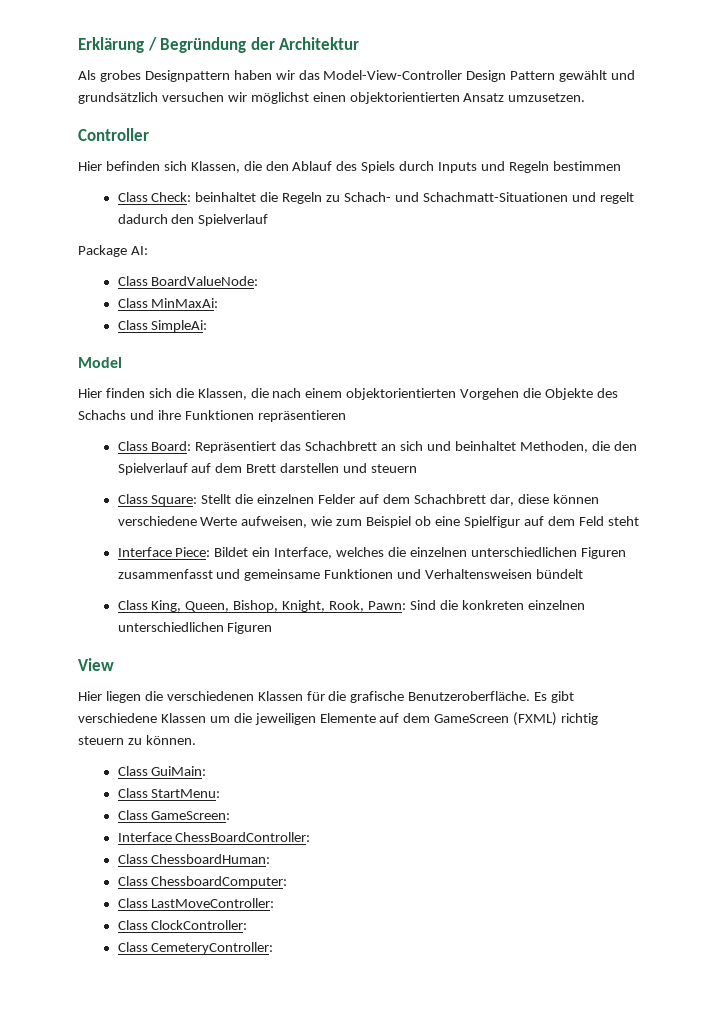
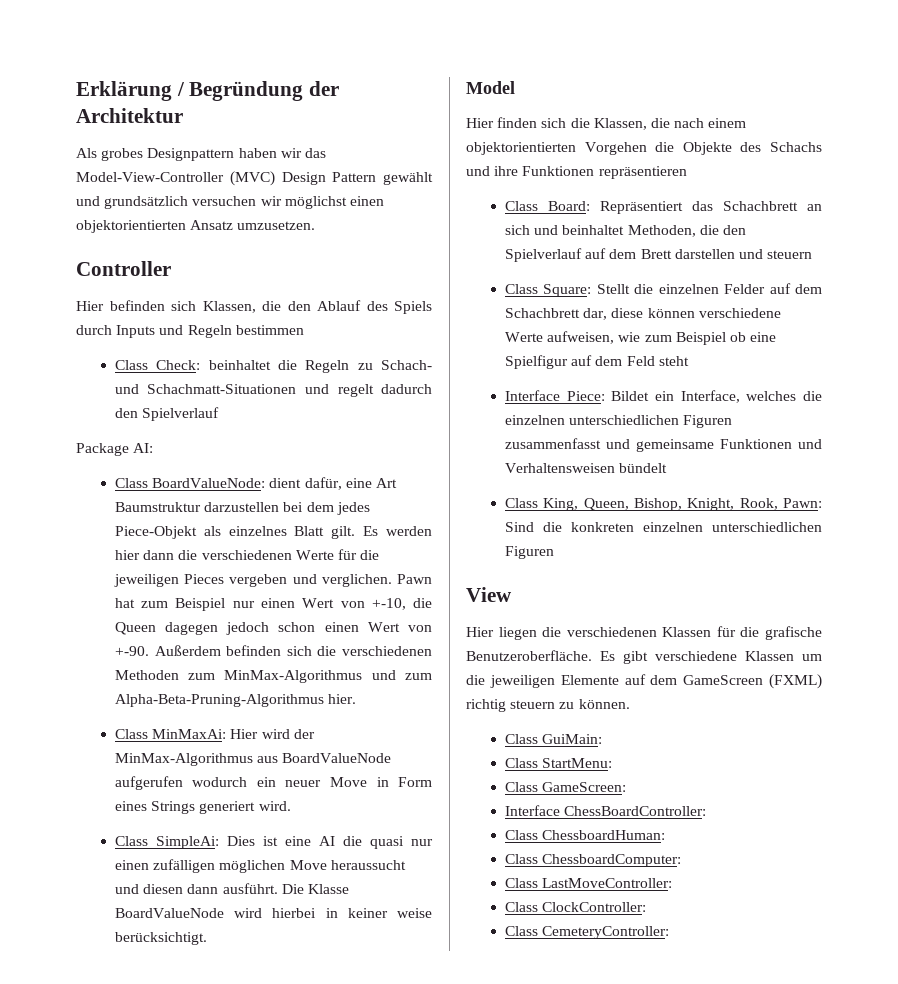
- Als grobes Designpattern haben wir das Model-View-Controller Design Pattern gewählt und grundsätzlich versuchen wir möglichst einen objektorientierten Ansatz umzusetzen.
+ Als grobes Designpattern haben wir das Model-View-Controller (MVC) Design Pattern gewählt und grundsätzlich versuchen wir möglichst einen objektorientierten Ansatz umzusetzen.
- Class BoardValueNode:
- Class MinMaxAi:
- Class SimpleAi:
+ Class BoardValueNode: dient dafür, eine Art Baumstruktur darzustellen bei dem jedes Piece-Objekt als einzelnes Blatt gilt. Es werden hier dann die verschiedenen Werte für die jeweiligen Pieces vergeben und verglichen. Pawn hat zum Beispiel nur einen Wert von +-10, die Queen dagegen jedoch schon einen Wert von +-90. Außerdem befinden sich die verschiedenen Methoden zum MinMax-Algorithmus und zum Alpha-Beta-Pruning-Algorithmus hier.
+ Class MinMaxAi: Hier wird der MinMax-Algorithmus aus BoardValueNode aufgerufen wodurch ein neuer Move in Form eines Strings generiert wird.
+ Class SimpleAi: Dies ist eine AI die quasi nur einen zufälligen möglichen Move heraussucht und diesen dann ausführt. Die Klasse BoardValueNode wird hierbei in keiner weise berücksichtigt.

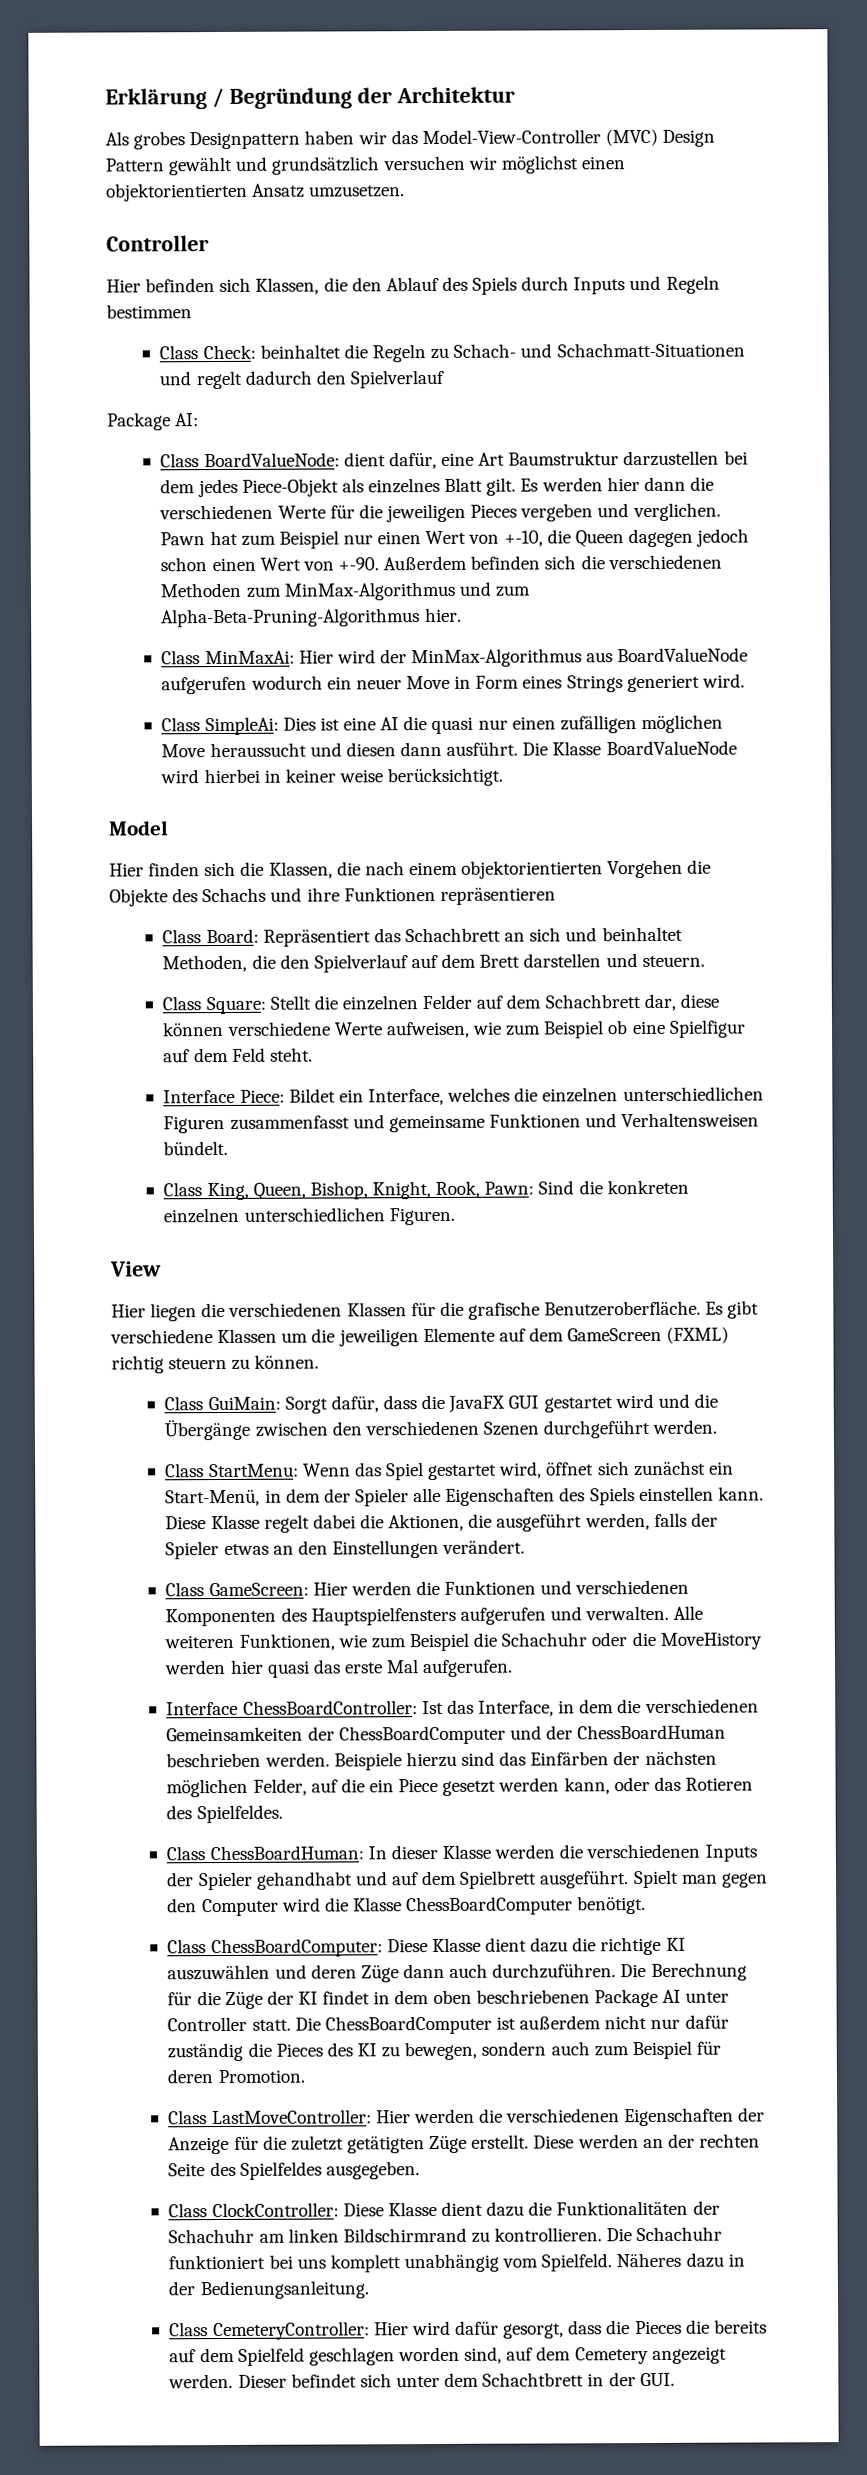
- Class Board: Repräsentiert das Schachbrett an sich und beinhaltet Methoden, die den Spielverlauf auf dem Brett darstellen und steuern
+ Class Board: Repräsentiert das Schachbrett an sich und beinhaltet Methoden, die den Spielverlauf auf dem Brett darstellen und steuern.
- Class Square: Stellt die einzelnen Felder auf dem Schachbrett dar, diese können verschiedene Werte aufweisen, wie zum Beispiel ob eine Spielfigur auf dem Feld steht
+ Class Square: Stellt die einzelnen Felder auf dem Schachbrett dar, diese können verschiedene Werte aufweisen, wie zum Beispiel ob eine Spielfigur auf dem Feld steht.
- Interface Piece: Bildet ein Interface, welches die einzelnen unterschiedlichen Figuren zusammenfasst und gemeinsame Funktionen und Verhaltensweisen bündelt
+ Interface Piece: Bildet ein Interface, welches die einzelnen unterschiedlichen Figuren zusammenfasst und gemeinsame Funktionen und Verhaltensweisen bündelt.
- Class King, Queen, Bishop, Knight, Rook, Pawn: Sind die konkreten einzelnen unterschiedlichen Figuren
+ Class King, Queen, Bishop, Knight, Rook, Pawn: Sind die konkreten einzelnen unterschiedlichen Figuren.
- Class GuiMain:
- Class StartMenu:
- Class GameScreen:
- Interface ChessBoardController:
- Class ChessboardHuman:
- Class ChessboardComputer:
- Class LastMoveController:
- Class ClockController:
- Class CemeteryController:
+ Class GuiMain: Sorgt dafür, dass die JavaFX GUI gestartet wird und die Übergänge zwischen den verschiedenen Szenen durchgeführt werden.
+ Class StartMenu: Wenn das Spiel gestartet wird, öffnet sich zunächst ein Start-Menü, in dem der Spieler alle Eigenschaften des Spiels einstellen kann. Diese Klasse regelt dabei die Aktionen, die ausgeführt werden, falls der Spieler etwas an den Einstellungen verändert.
+ Class GameScreen: Hier werden die Funktionen und verschiedenen Komponenten des Hauptspielfensters aufgerufen und verwalten. Alle weiteren Funktionen, wie zum Beispiel die Schachuhr oder die MoveHistory werden hier quasi das erste Mal aufgerufen.
+ Interface ChessBoardController: Ist das Interface, in dem die verschiedenen Gemeinsamkeiten der ChessBoardComputer und der ChessBoardHuman beschrieben werden. Beispiele hierzu sind das Einfärben der nächsten möglichen Felder, auf die ein Piece gesetzt werden kann, oder das Rotieren des Spielfeldes.
+ Class ChessBoardHuman: In dieser Klasse werden die verschiedenen Inputs der Spieler gehandhabt und auf dem Spielbrett ausgeführt. Spielt man gegen den Computer wird die Klasse ChessBoardComputer benötigt.
+ Class ChessBoardComputer: Diese Klasse dient dazu die richtige KI auszuwählen und deren Züge dann auch durchzuführen. Die Berechnung für die Züge der KI findet in dem oben beschriebenen Package AI unter Controller statt. Die ChessBoardComputer ist außerdem nicht nur dafür zuständig die Pieces des KI zu bewegen, sondern auch zum Beispiel für deren Promotion.
+ Class LastMoveController: Hier werden die verschiedenen Eigenschaften der Anzeige für die zuletzt getätigten Züge erstellt. Diese werden an der rechten Seite des Spielfeldes ausgegeben.
+ Class ClockController: Diese Klasse dient dazu die Funktionalitäten der Schachuhr am linken Bildschirmrand zu kontrollieren. Die Schachuhr funktioniert bei uns komplett unabhängig vom Spielfeld. Näheres dazu in der Bedienungsanleitung.
+ Class CemeteryController: Hier wird dafür gesorgt, dass die Pieces die bereits auf dem Spielfeld geschlagen worden sind, auf dem Cemetery angezeigt werden. Dieser befindet sich unter dem Schachtbrett in der GUI.

